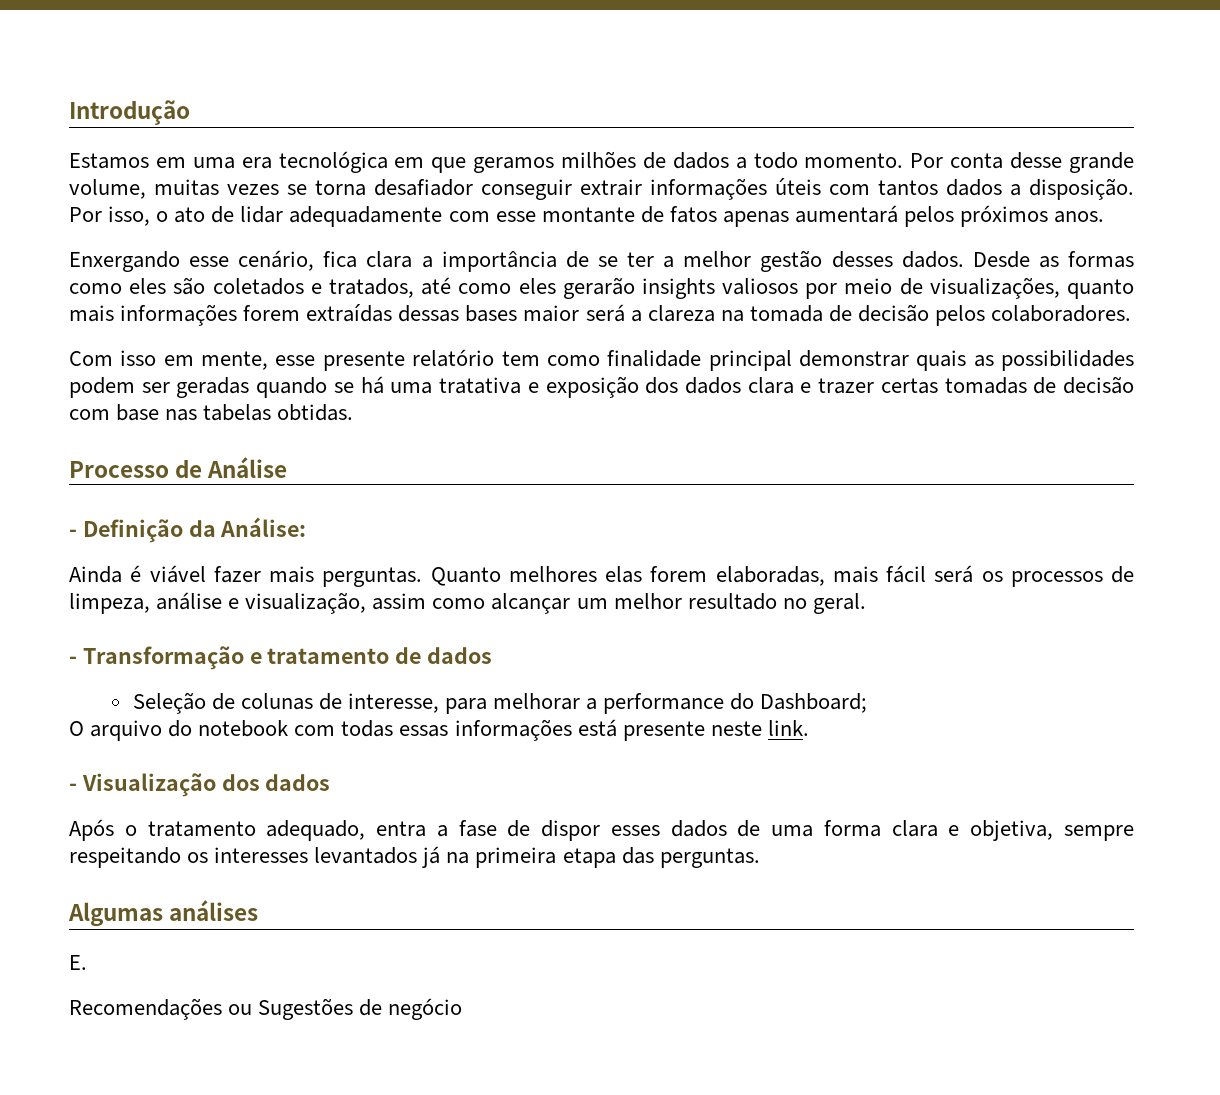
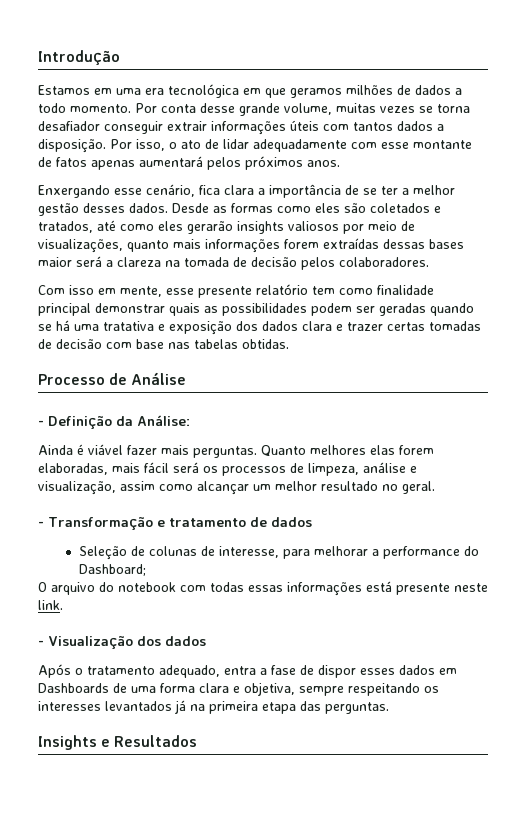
- Após o tratamento adequado, entra a fase de dispor esses dados de uma forma clara e objetiva, sempre respeitando os interesses levantados já na primeira etapa das perguntas.
+ Após o tratamento adequado, entra a fase de dispor esses dados em Dashboards de uma forma clara e objetiva, sempre respeitando os interesses levantados já na primeira etapa das perguntas.
- Algumas análises
- E.
- Recomendações ou Sugestões de negócio
+ Insights e Resultados

